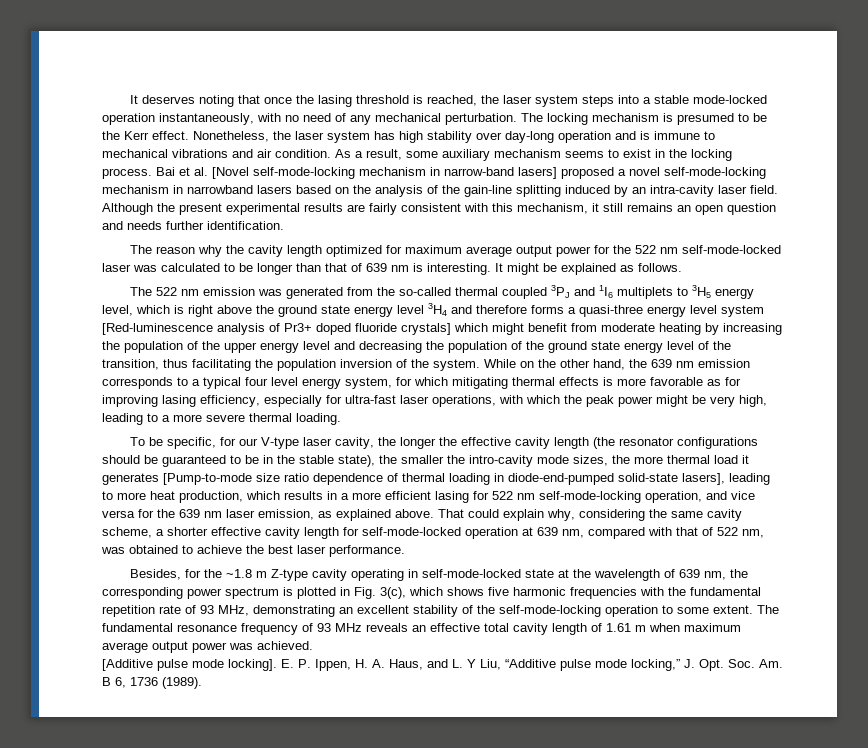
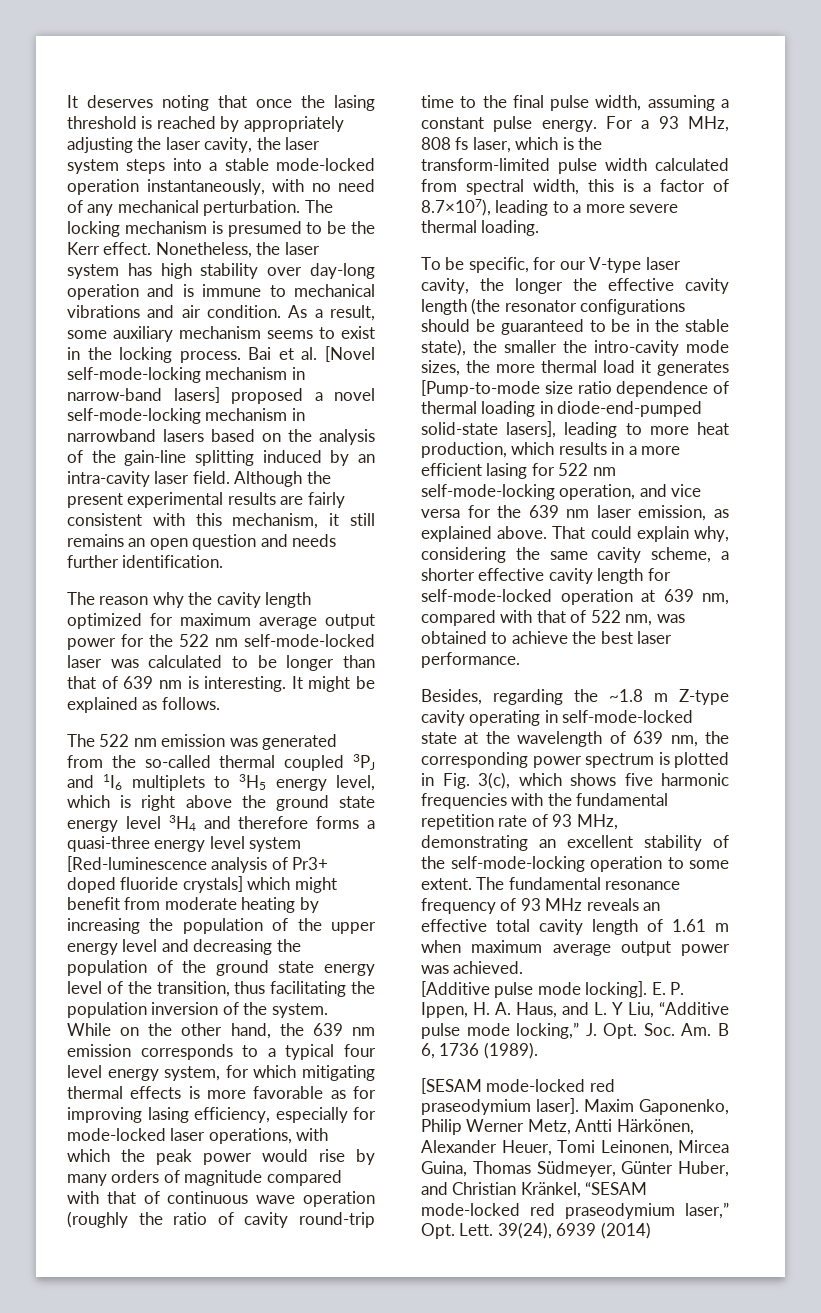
- It deserves noting that once the lasing threshold is reached, the laser system steps into a stable mode-locked operation instantaneously, with no need of any mechanical perturbation.
+ It deserves noting that once the lasing threshold is reached by appropriately adjusting the laser cavity, the laser system steps into a stable mode-locked operation instantaneously, with no need of any mechanical perturbation.
- While on the other hand, the 639 nm emission corresponds to a typical four level energy system, for which mitigating thermal effects is more favorable as for improving lasing efficiency, especially for ultra-fast laser operations, with which the peak power might be very high, leading to a more severe thermal loading.
+ While on the other hand, the 639 nm emission corresponds to a typical four level energy system, for which mitigating thermal effects is more favorable as for improving lasing efficiency, especially for mode-locked laser operations, with which the peak power would rise by many orders of magnitude compared with that of continuous wave operation (roughly the ratio of cavity round-trip time to the final pulse width, assuming a constant pulse energy. For a 93 MHz, 808 fs laser, which is the transform-limited pulse width calculated from spectral width, this is a factor of 8.7×107), leading to a more severe thermal loading.
- Besides, for the ~1.8 m Z-type cavity operating in self-mode-locked state at the wavelength of 639 nm, the corresponding power spectrum is plotted in Fig. 3(c), which shows five harmonic frequencies with the fundamental repetition rate of 93 MHz, demonstrating an excellent stability of the self-mode-locking operation to some extent.
+ Besides, regarding the ~1.8 m Z-type cavity operating in self-mode-locked state at the wavelength of 639 nm, the corresponding power spectrum is plotted in Fig. 3(c), which shows five harmonic frequencies with the fundamental repetition rate of 93 MHz, demonstrating an excellent stability of the self-mode-locking operation to some extent.
+ [SESAM mode-locked red praseodymium laser]. Maxim Gaponenko, Philip Werner Metz, Antti Härkönen, Alexander Heuer, Tomi Leinonen, Mircea Guina, Thomas Südmeyer, Günter Huber, and Christian Kränkel, “SESAM mode-locked red praseodymium laser,” Opt. Lett. 39(24), 6939 (2014)

